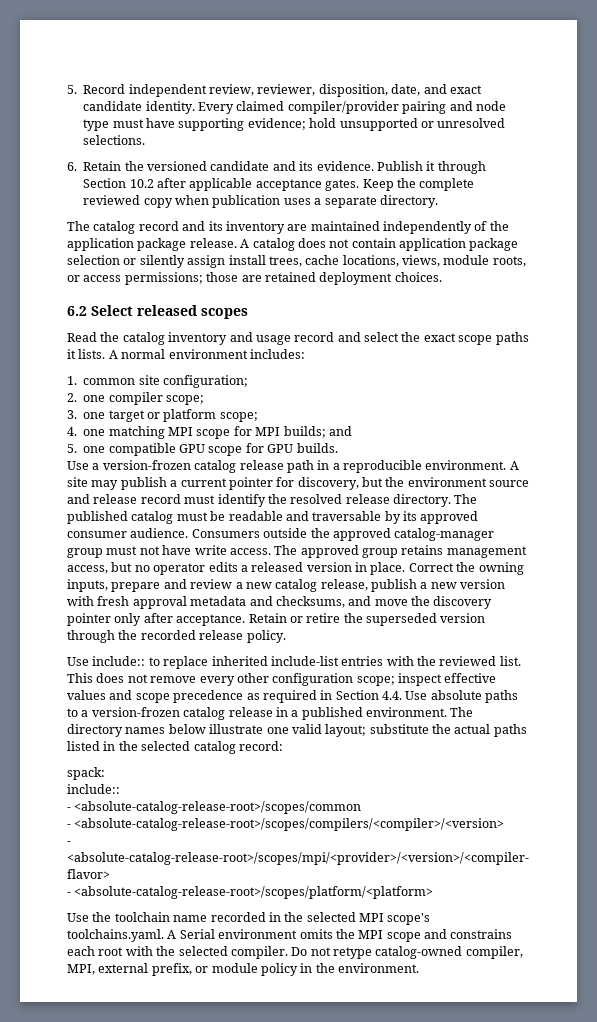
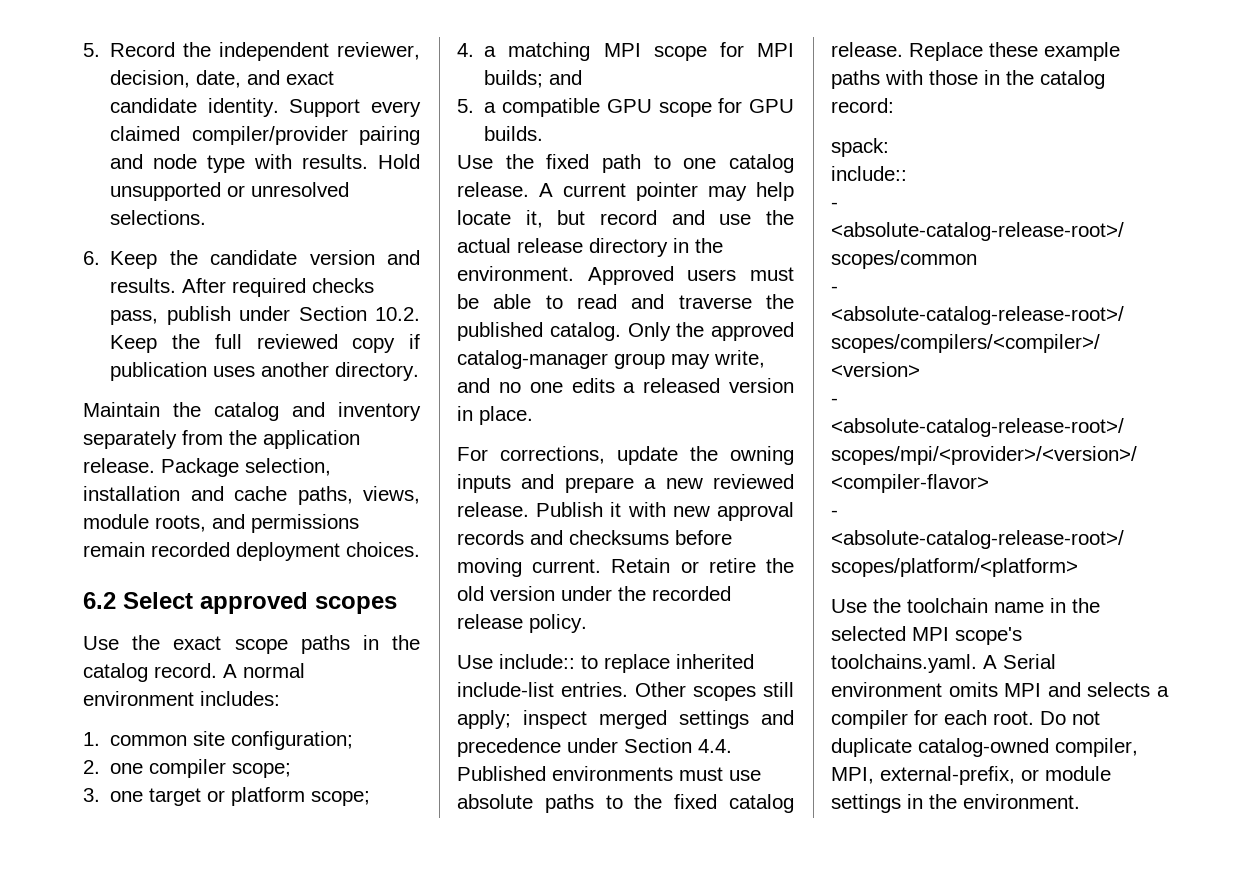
- 5. Record independent review, reviewer, disposition, date, and exact candidate identity.
+ 5. Record the independent reviewer, decision, date, and exact candidate identity.
- Every claimed compiler/provider pairing and node type must have supporting evidence; hold unsupported or unresolved selections.
+ Support every claimed compiler/provider pairing and node type with results. Hold unsupported or unresolved selections.
- 6. Retain the versioned candidate and its evidence. Publish it through Section 10.2 after applicable acceptance gates. Keep the complete reviewed copy when publication uses a separate directory.
+ 6. Keep the candidate version and results. After required checks pass, publish under Section 10.2. Keep the full reviewed copy if publication uses another directory.
- The catalog record and its inventory are maintained independently of the application package release. A catalog does not contain application package selection or silently assign install trees, cache locations, views, module roots, or access permissions; those are retained deployment choices.
+ Maintain the catalog and inventory separately from the application release. Package selection, installation and cache paths, views, module roots, and permissions remain recorded deployment choices.
- 6.2 Select released scopes
+ 6.2 Select approved scopes
- Read the catalog inventory and usage record and select the exact scope paths it lists.
+ Use the exact scope paths in the catalog record.
- 4. one matching MPI scope for MPI builds; and
+ 4. a matching MPI scope for MPI builds; and
- 5. one compatible GPU scope for GPU builds.
+ 5. a compatible GPU scope for GPU builds.
- Use a version-frozen catalog release path in a reproducible environment. A site may publish a current pointer for discovery, but the environment source and release record must identify the resolved release directory. The published catalog must be readable and traversable by its approved consumer audience. Consumers outside the approved catalog-manager group must not have write access. The approved group retains management access, but no operator edits a released version in place. Correct the owning inputs, prepare and review a new catalog release, publish a new version with fresh approval metadata and checksums, and move the discovery pointer only after acceptance.
+ Use the fixed path to one catalog release. A current pointer may help locate it, but record and use the actual release directory in the environment. Approved users must be able to read and traverse the published catalog. Only the approved catalog-manager group may write, and no one edits a released version in place.
+ For corrections, update the owning inputs and prepare a new reviewed release. Publish it with new approval records and checksums before moving current.
- Retain or retire the superseded version through the recorded release policy.
+ Retain or retire the old version under the recorded release policy.
- Use include:: to replace inherited include-list entries with the reviewed list. This does not remove every other configuration scope; inspect effective values and scope precedence as required in Section 4.4. Use absolute paths to a version-frozen catalog release in a published environment. The directory names below illustrate one valid layout; substitute the actual paths listed in the selected catalog record:
+ Use include:: to replace inherited include-list entries. Other scopes still apply; inspect merged settings and precedence under Section 4.4. Published environments must use absolute paths to the fixed catalog release. Replace these example paths with those in the catalog record:
- Use the toolchain name recorded in the selected MPI scope's toolchains.yaml. A Serial environment omits the MPI scope and constrains each root with the selected compiler.
+ Use the toolchain name in the selected MPI scope's toolchains.yaml. A Serial environment omits MPI and selects a compiler for each root.
- Do not retype catalog-owned compiler, MPI, external prefix, or module policy in the environment.
+ Do not duplicate catalog-owned compiler, MPI, external-prefix, or module settings in the environment.

